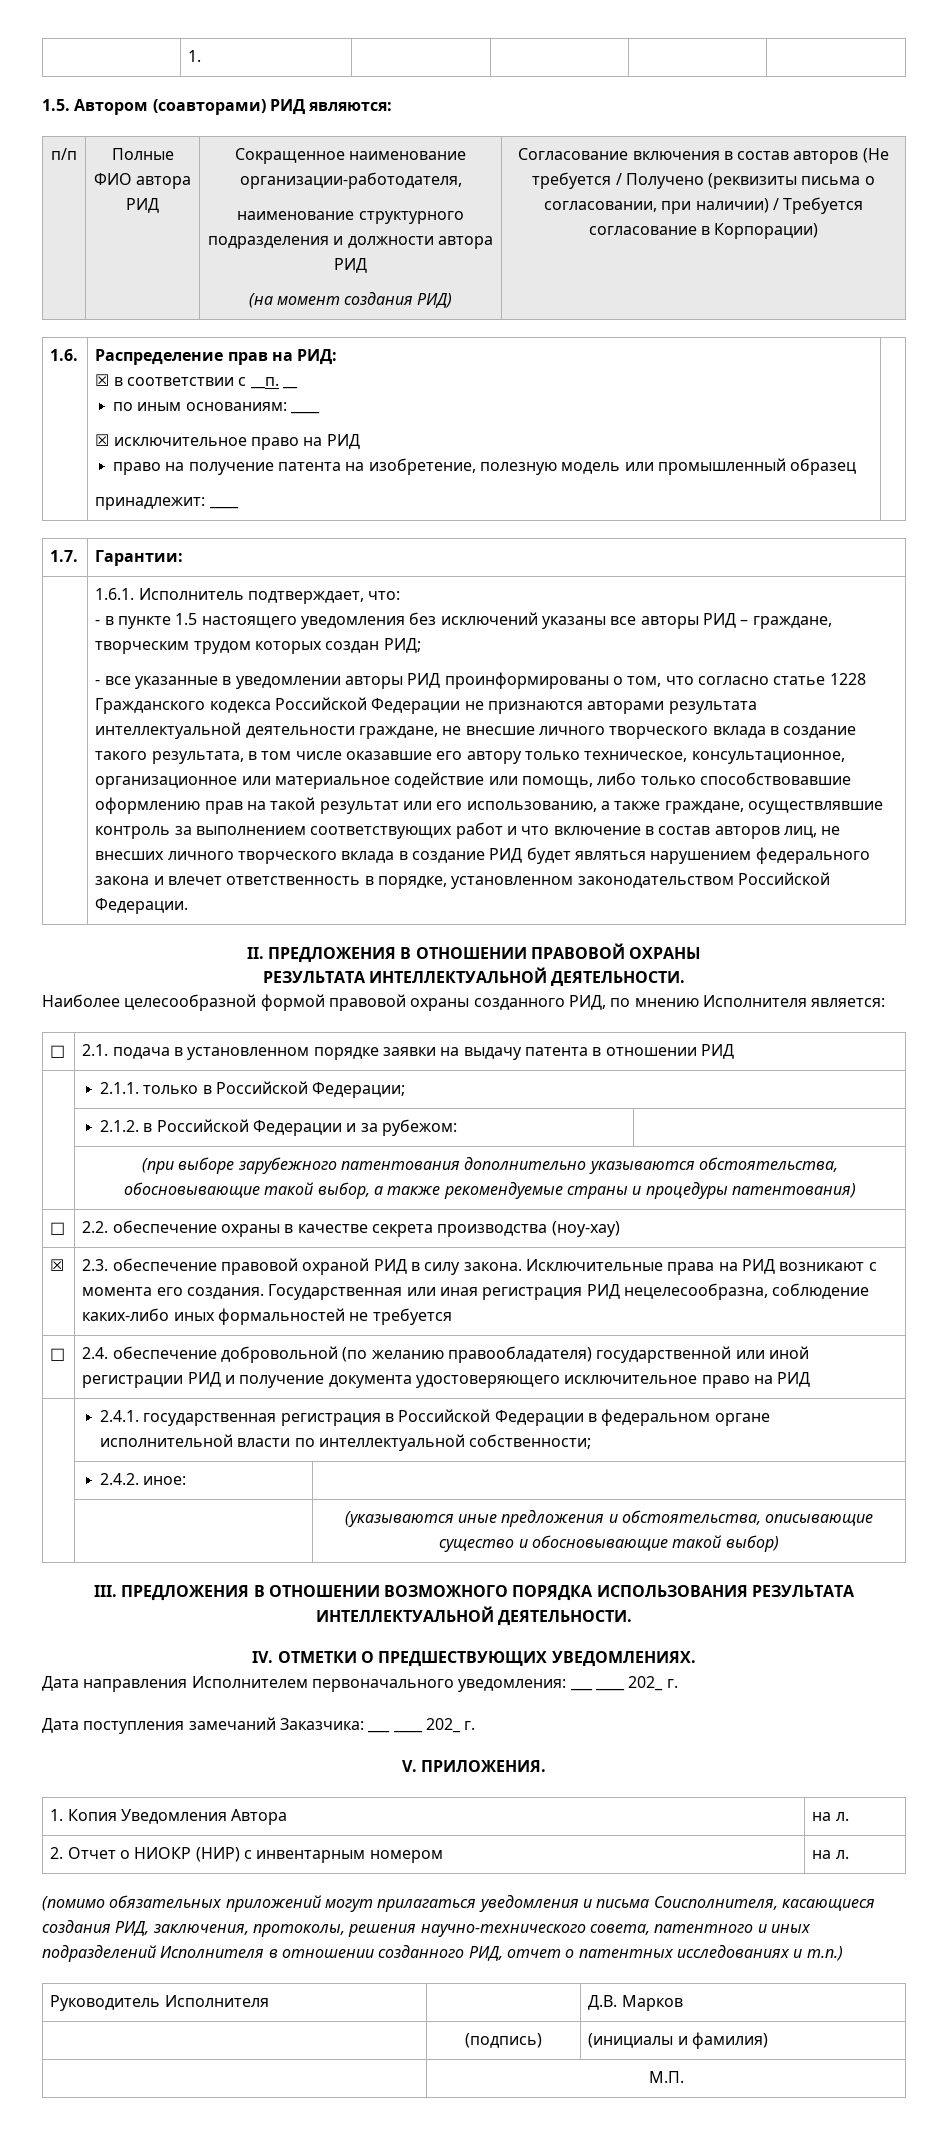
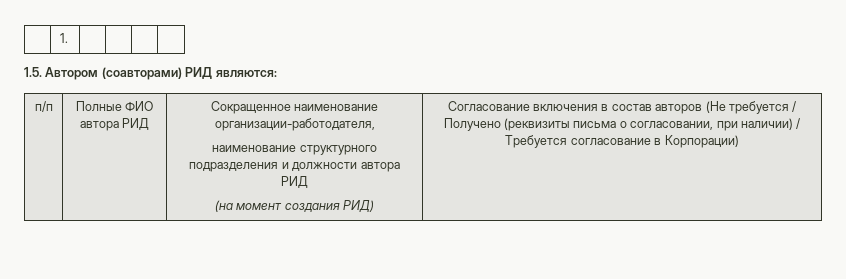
- 1.6. | Распределение прав на РИД:
- ☒ в соответствии с __п. __
- по иным основаниям: ____
- ☒ исключительное право на РИД
- право на получение патента на изобретение, полезную модель или промышленный образец
- принадлежит: ____ |
- 1.7. | Гарантии:
- | 1.6.1. Исполнитель подтверждает, что:
- - в пункте 1.5 настоящего уведомления без исключений указаны все авторы РИД – граждане, творческим трудом которых создан РИД;
- - все указанные в уведомлении авторы РИД проинформированы о том, что согласно статье 1228 Гражданского кодекса Российской Федерации не признаются авторами результата интеллектуальной деятельности граждане, не внесшие личного творческого вклада в создание такого результата, в том числе оказавшие его автору только техническое, консультационное, организационное или материальное содействие или помощь, либо только способствовавшие оформлению прав на такой результат или его использованию, а также граждане, осуществлявшие контроль за выполнением соответствующих работ и что включение в состав авторов лиц, не внесших личного творческого вклада в создание РИД будет являться нарушением федерального закона и влечет ответственность в порядке, установленном законодательством Российской Федерации.
- II. ПРЕДЛОЖЕНИЯ В ОТНОШЕНИИ ПРАВОВОЙ ОХРАНЫ
- РЕЗУЛЬТАТА ИНТЕЛЛЕКТУАЛЬНОЙ ДЕЯТЕЛЬНОСТИ.
- Наиболее целесообразной формой правовой охраны созданного РИД, по мнению Исполнителя является:
- □ | 2.1. подача в установленном порядке заявки на выдачу патента в отношении РИД
- | 2.1.1. только в Российской Федерации;
- | 2.1.2. в Российской Федерации и за рубежом: |
- | (при выборе зарубежного патентования дополнительно указываются обстоятельства, обосновывающие такой выбор, а также рекомендуемые страны и процедуры патентования)
- □ | 2.2. обеспечение охраны в качестве секрета производства (ноу-хау)
- ☒ | 2.3. обеспечение правовой охраной РИД в силу закона. Исключительные права на РИД возникают с момента его создания. Государственная или иная регистрация РИД нецелесообразна, соблюдение каких-либо иных формальностей не требуется
- □ | 2.4. обеспечение добровольной (по желанию правообладателя) государственной или иной регистрации РИД и получение документа удостоверяющего исключительное право на РИД
- | 2.4.1. государственная регистрация в Российской Федерации в федеральном органе исполнительной власти по интеллектуальной собственности;
- | 2.4.2. иное: |
- | | (указываются иные предложения и обстоятельства, описывающие существо и обосновывающие такой выбор)
- III. ПРЕДЛОЖЕНИЯ В ОТНОШЕНИИ ВОЗМОЖНОГО ПОРЯДКА ИСПОЛЬЗОВАНИЯ РЕЗУЛЬТАТА ИНТЕЛЛЕКТУАЛЬНОЙ ДЕЯТЕЛЬНОСТИ.
- IV. ОТМЕТКИ О ПРЕДШЕСТВУЮЩИХ УВЕДОМЛЕНИЯХ.
- Дата направления Исполнителем первоначального уведомления: ___ ____ 202_ г.
- Дата поступления замечаний Заказчика: ___ ____ 202_ г.
- V. ПРИЛОЖЕНИЯ.
- 1. Копия Уведомления Автора | на л.
- 2. Отчет о НИОКР (НИР) с инвентарным номером | на л.
- (помимо обязательных приложений могут прилагаться уведомления и письма Соисполнителя, касающиеся создания РИД, заключения, протоколы, решения научно-технического совета, патентного и иных подразделений Исполнителя в отношении созданного РИД, отчет о патентных исследованиях и т.п.)
- Руководитель Исполнителя | | Д.В. Марков
- | (подпись) | (инициалы и фамилия)
- | М.П.

